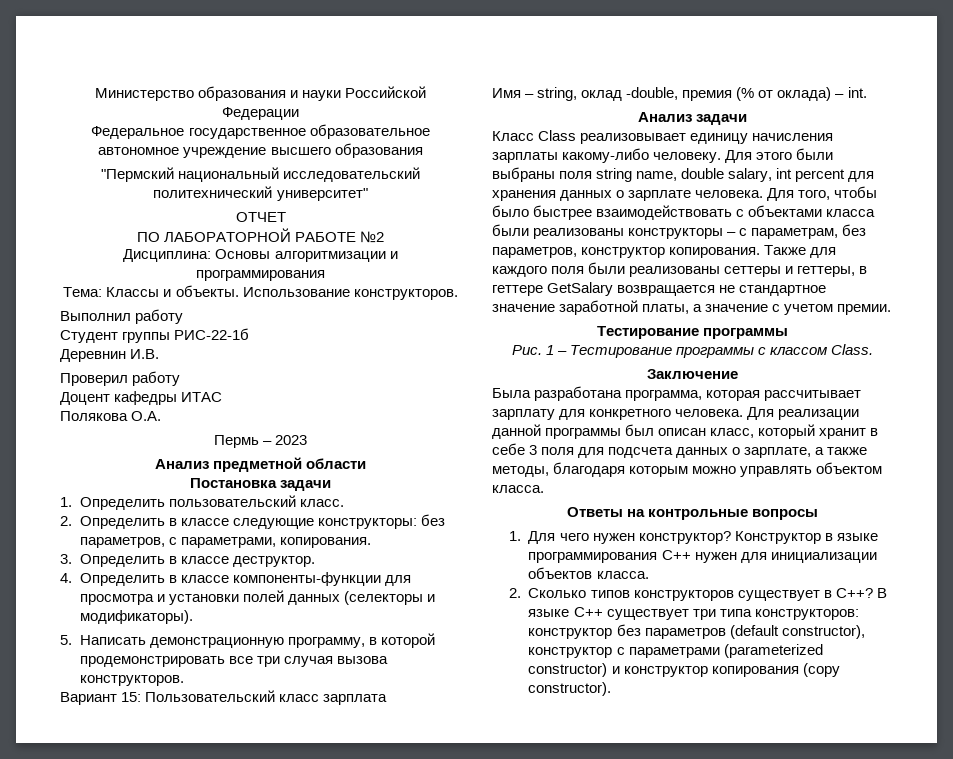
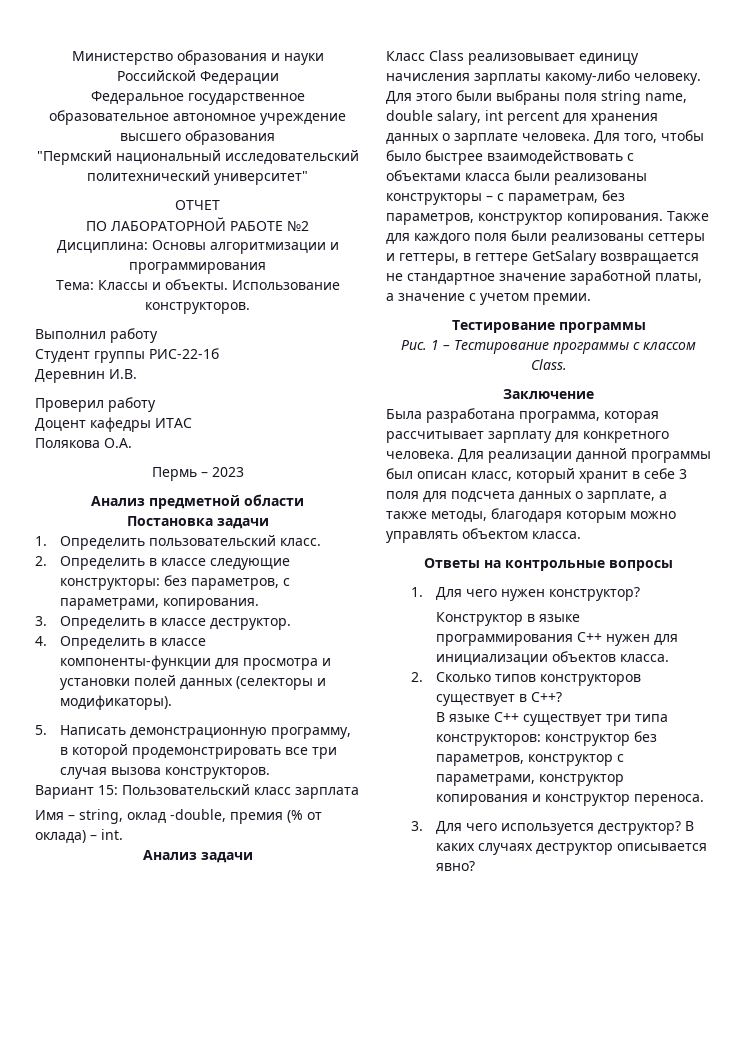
- 1. Для чего нужен конструктор? Конструктор в языке программирования С++ нужен для инициализации объектов класса.
+ 1. Для чего нужен конструктор?
+ Конструктор в языке программирования С++ нужен для инициализации объектов класса.
- 2. Сколько типов конструкторов существует в С++? В языке С++ существует три типа конструкторов: конструктор без параметров (default constructor), конструктор с параметрами (parameterized constructor) и конструктор копирования (copy constructor).
+ 2. Сколько типов конструкторов существует в С++?
+ В языке С++ существует три типа конструкторов: конструктор без параметров, конструктор с параметрами, конструктор копирования и конструктор переноса.
+ 3. Для чего используется деструктор? В каких случаях деструктор описывается явно?

